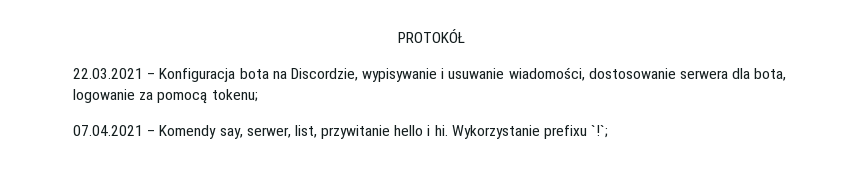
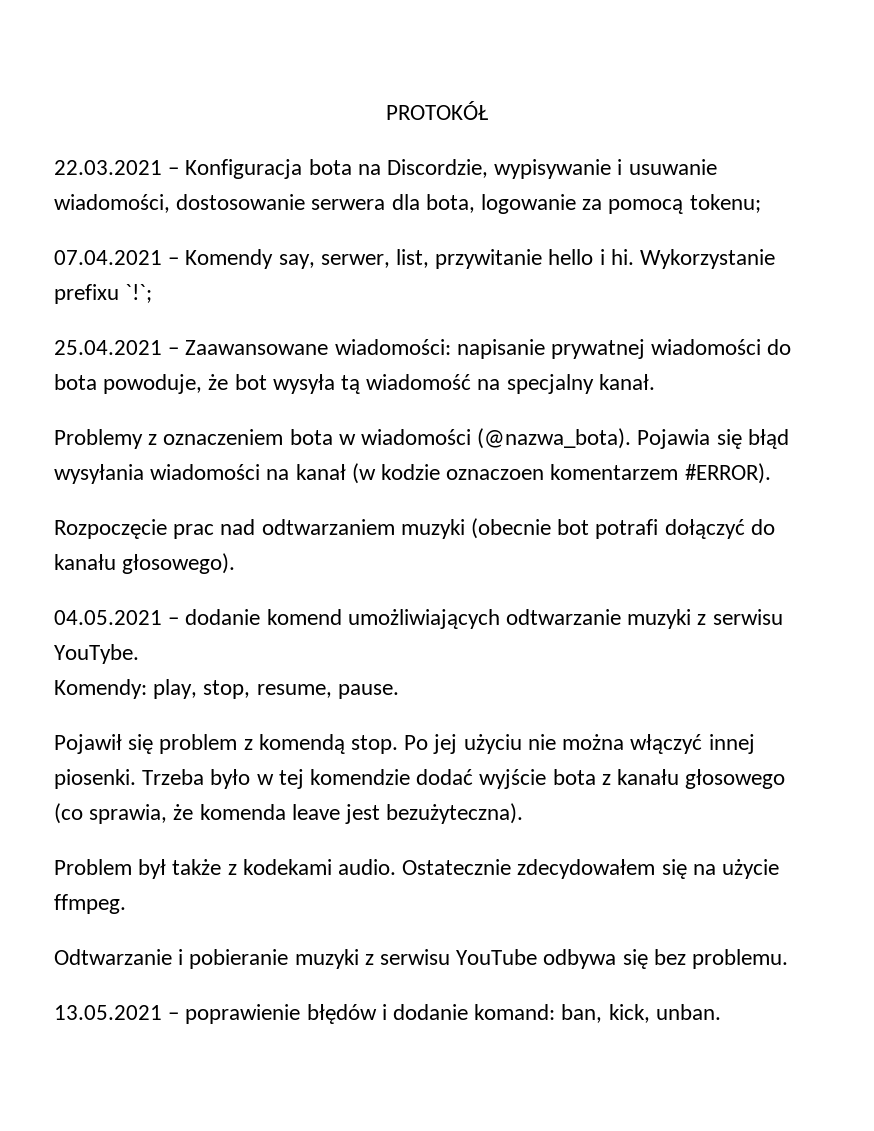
+ 25.04.2021 – Zaawansowane wiadomości: napisanie prywatnej wiadomości do bota powoduje, że bot wysyła tą wiadomość na specjalny kanał.
+ Problemy z oznaczeniem bota w wiadomości (@nazwa_bota). Pojawia się błąd wysyłania wiadomości na kanał (w kodzie oznaczoen komentarzem #ERROR).
+ Rozpoczęcie prac nad odtwarzaniem muzyki (obecnie bot potrafi dołączyć do kanału głosowego).
+ 04.05.2021 – dodanie komend umożliwiających odtwarzanie muzyki z serwisu YouTybe.
+ Komendy: play, stop, resume, pause.
+ Pojawił się problem z komendą stop. Po jej użyciu nie można włączyć innej piosenki. Trzeba było w tej komendzie dodać wyjście bota z kanału głosowego (co sprawia, że komenda leave jest bezużyteczna).
+ Problem był także z kodekami audio. Ostatecznie zdecydowałem się na użycie ffmpeg.
+ Odtwarzanie i pobieranie muzyki z serwisu YouTube odbywa się bez problemu.
+ 13.05.2021 – poprawienie błędów i dodanie komand: ban, kick, unban.

